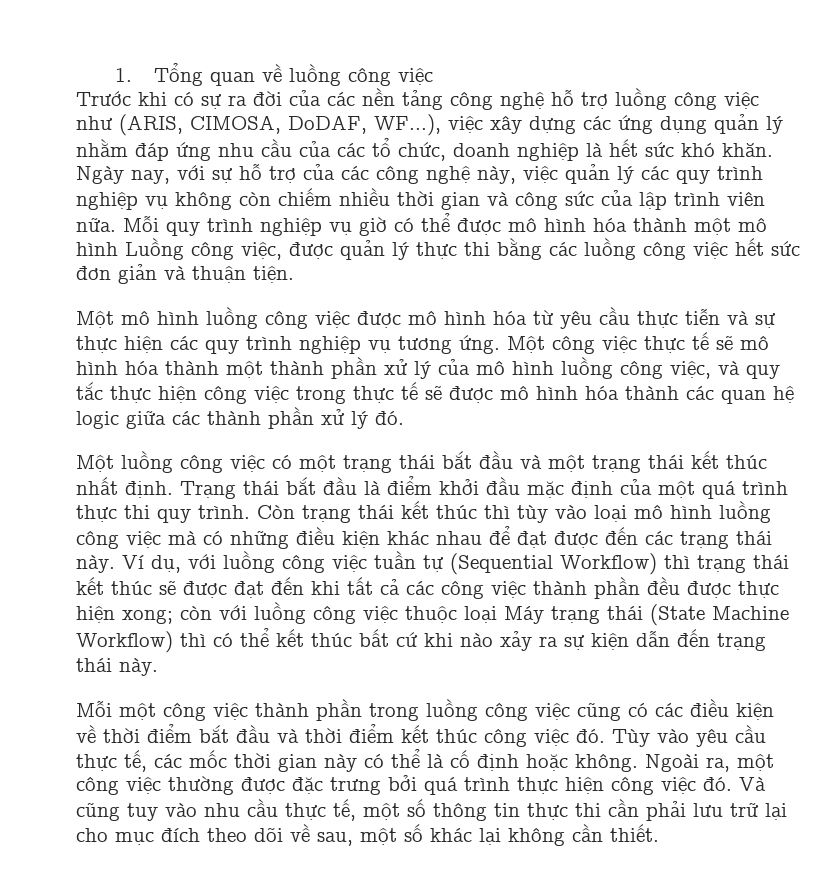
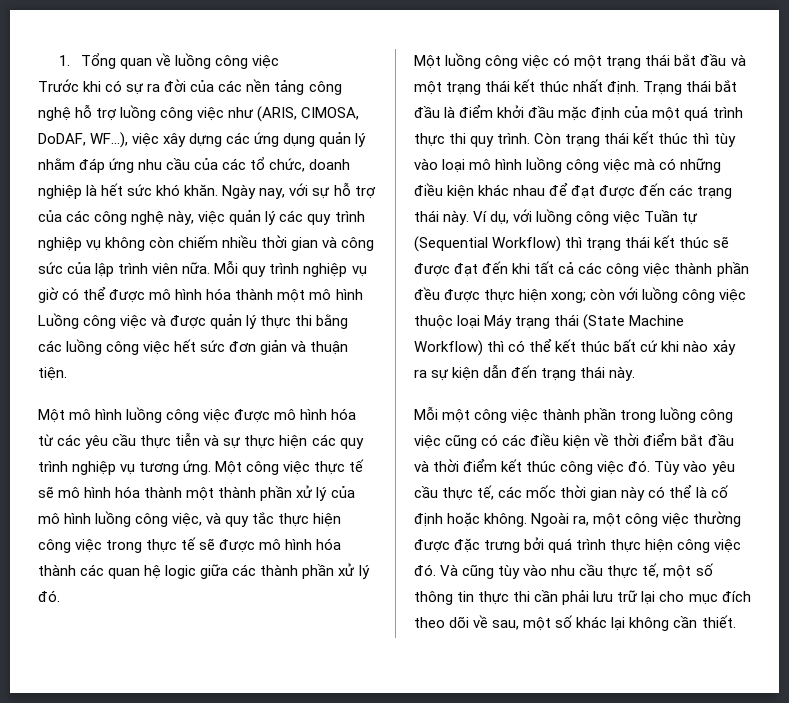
- Mỗi quy trình nghiệp vụ giờ có thể được mô hình hóa thành một mô hình Luồng công việc, được quản lý thực thi bằng các luồng công việc hết sức đơn giản và thuận tiện.
+ Mỗi quy trình nghiệp vụ giờ có thể được mô hình hóa thành một mô hình Luồng công việc và được quản lý thực thi bằng các luồng công việc hết sức đơn giản và thuận tiện.
- Một mô hình luồng công việc được mô hình hóa từ yêu cầu thực tiễn và sự thực hiện các quy trình nghiệp vụ tương ứng.
+ Một mô hình luồng công việc được mô hình hóa từ các yêu cầu thực tiễn và sự thực hiện các quy trình nghiệp vụ tương ứng.
- Ví dụ, với luồng công việc tuần tự (Sequential Workflow) thì trạng thái kết thúc sẽ được đạt đến khi tất cả các công việc thành phần đều được thực hiện xong;
+ Ví dụ, với luồng công việc Tuần tự (Sequential Workflow) thì trạng thái kết thúc sẽ được đạt đến khi tất cả các công việc thành phần đều được thực hiện xong;
- Và cũng tuy vào nhu cầu thực tế, một số thông tin thực thi cần phải lưu trữ lại cho mục đích theo dõi về sau, một số khác lại không cần thiết.
+ Và cũng tùy vào nhu cầu thực tế, một số thông tin thực thi cần phải lưu trữ lại cho mục đích theo dõi về sau, một số khác lại không cần thiết.

